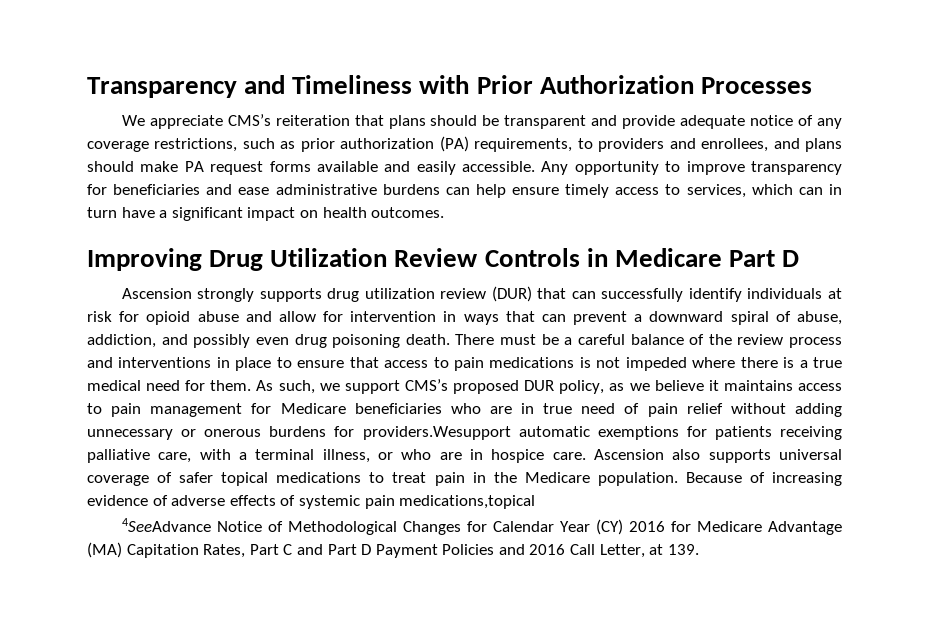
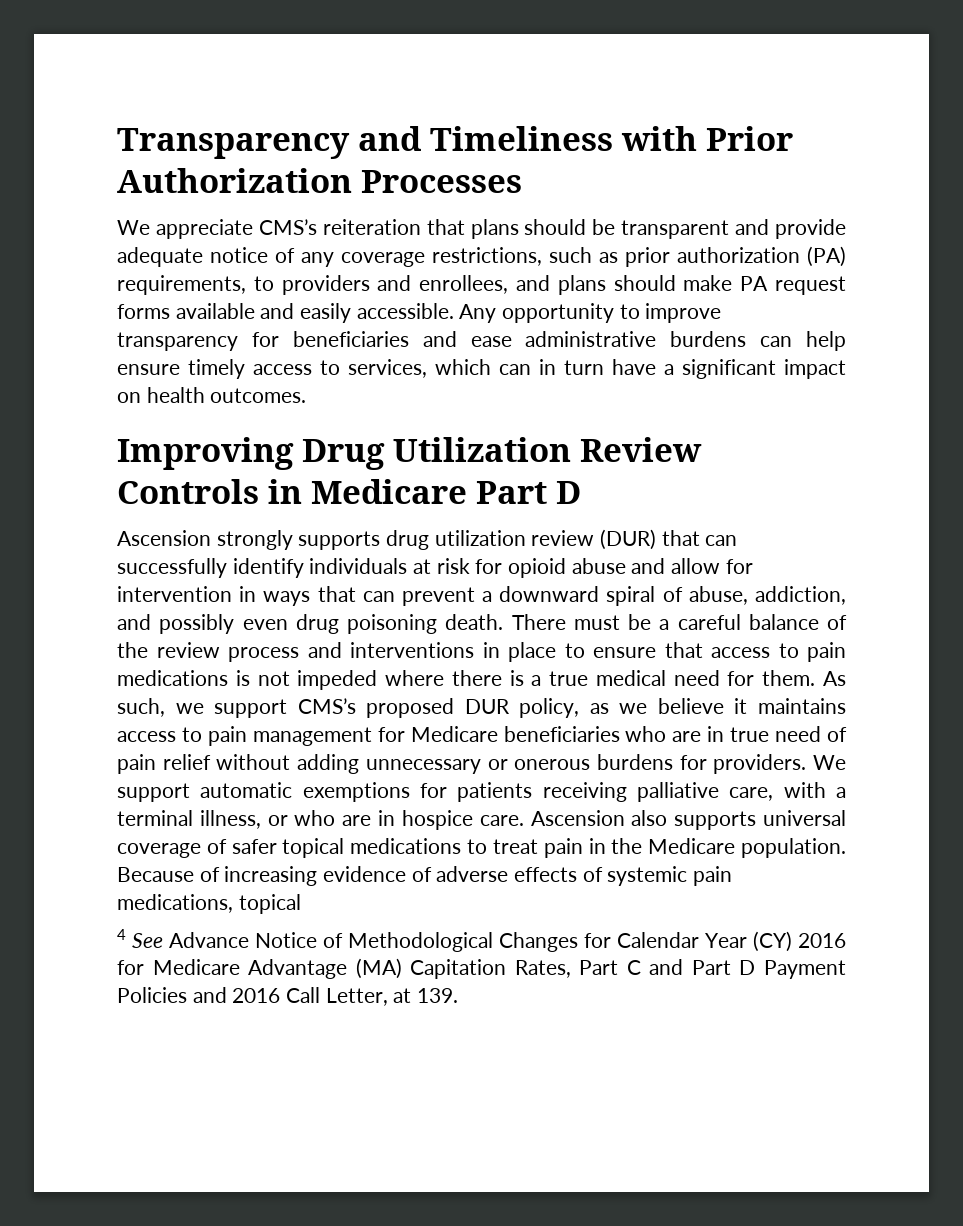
- As such, we support CMS’s proposed DUR policy, as we believe it maintains access to pain management for Medicare beneficiaries who are in true need of pain relief without adding unnecessary or onerous burdens for providers.Wesupport automatic exemptions for patients receiving palliative care, with a terminal illness, or who are in hospice care.
+ As such, we support CMS’s proposed DUR policy, as we believe it maintains access to pain management for Medicare beneficiaries who are in true need of pain relief without adding unnecessary or onerous burdens for providers. We support automatic exemptions for patients receiving palliative care, with a terminal illness, or who are in hospice care.
- Because of increasing evidence of adverse effects of systemic pain medications,topical
- 4SeeAdvance Notice of Methodological Changes for Calendar Year (CY) 2016 for Medicare Advantage (MA) Capitation Rates, Part C and Part D Payment Policies and 2016 Call Letter, at 139.
+ Because of increasing evidence of adverse effects of systemic pain medications, topical
+ 4 See Advance Notice of Methodological Changes for Calendar Year (CY) 2016 for Medicare Advantage (MA) Capitation Rates, Part C and Part D Payment Policies and 2016 Call Letter, at 139.

